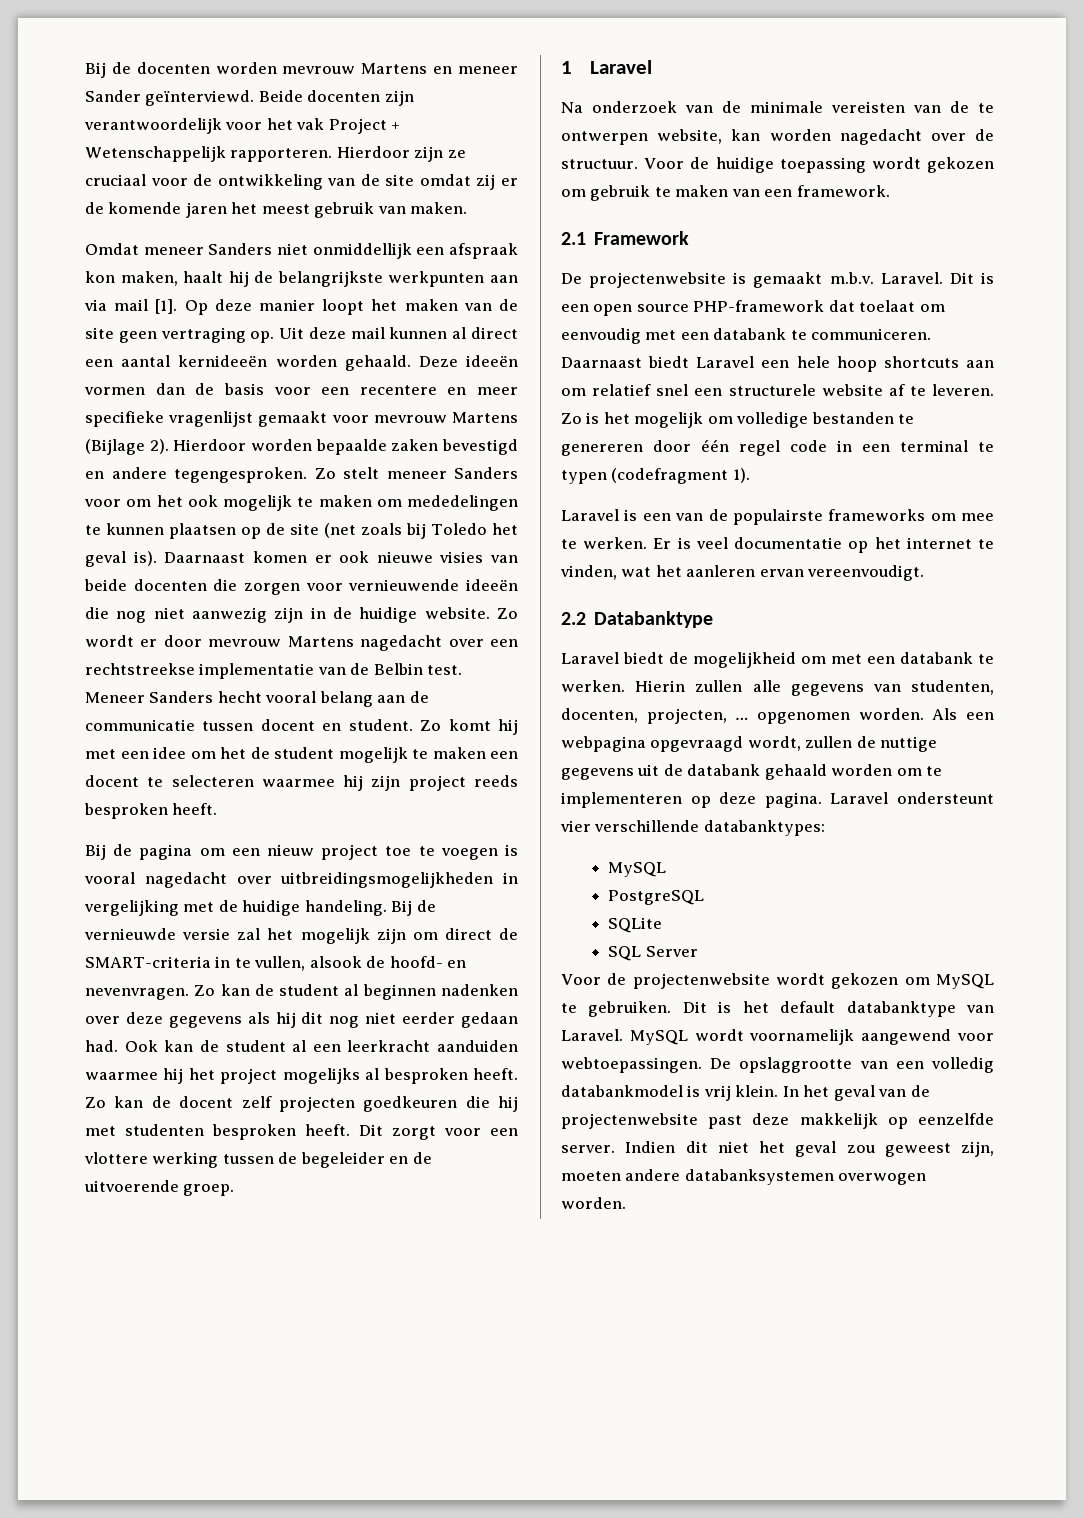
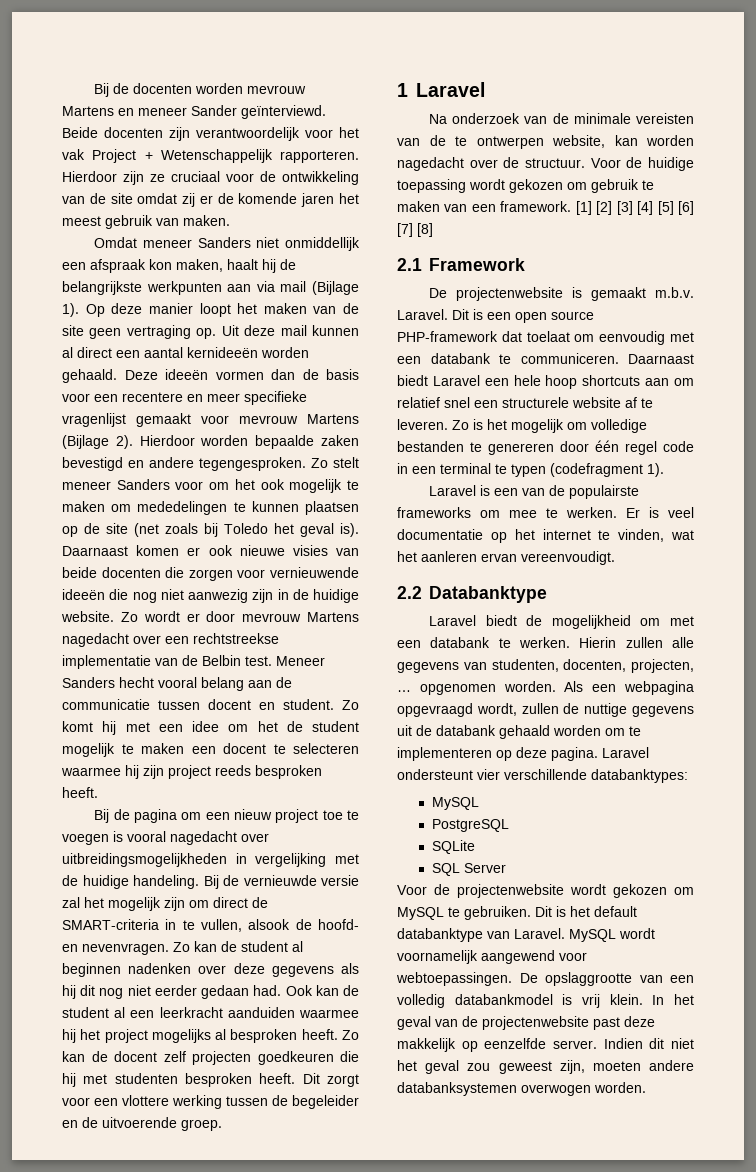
- Omdat meneer Sanders niet onmiddellijk een afspraak kon maken, haalt hij de belangrijkste werkpunten aan via mail [1].
+ Omdat meneer Sanders niet onmiddellijk een afspraak kon maken, haalt hij de belangrijkste werkpunten aan via mail (Bijlage 1).
+ [1] [2] [3] [4] [5] [6] [7] [8]

